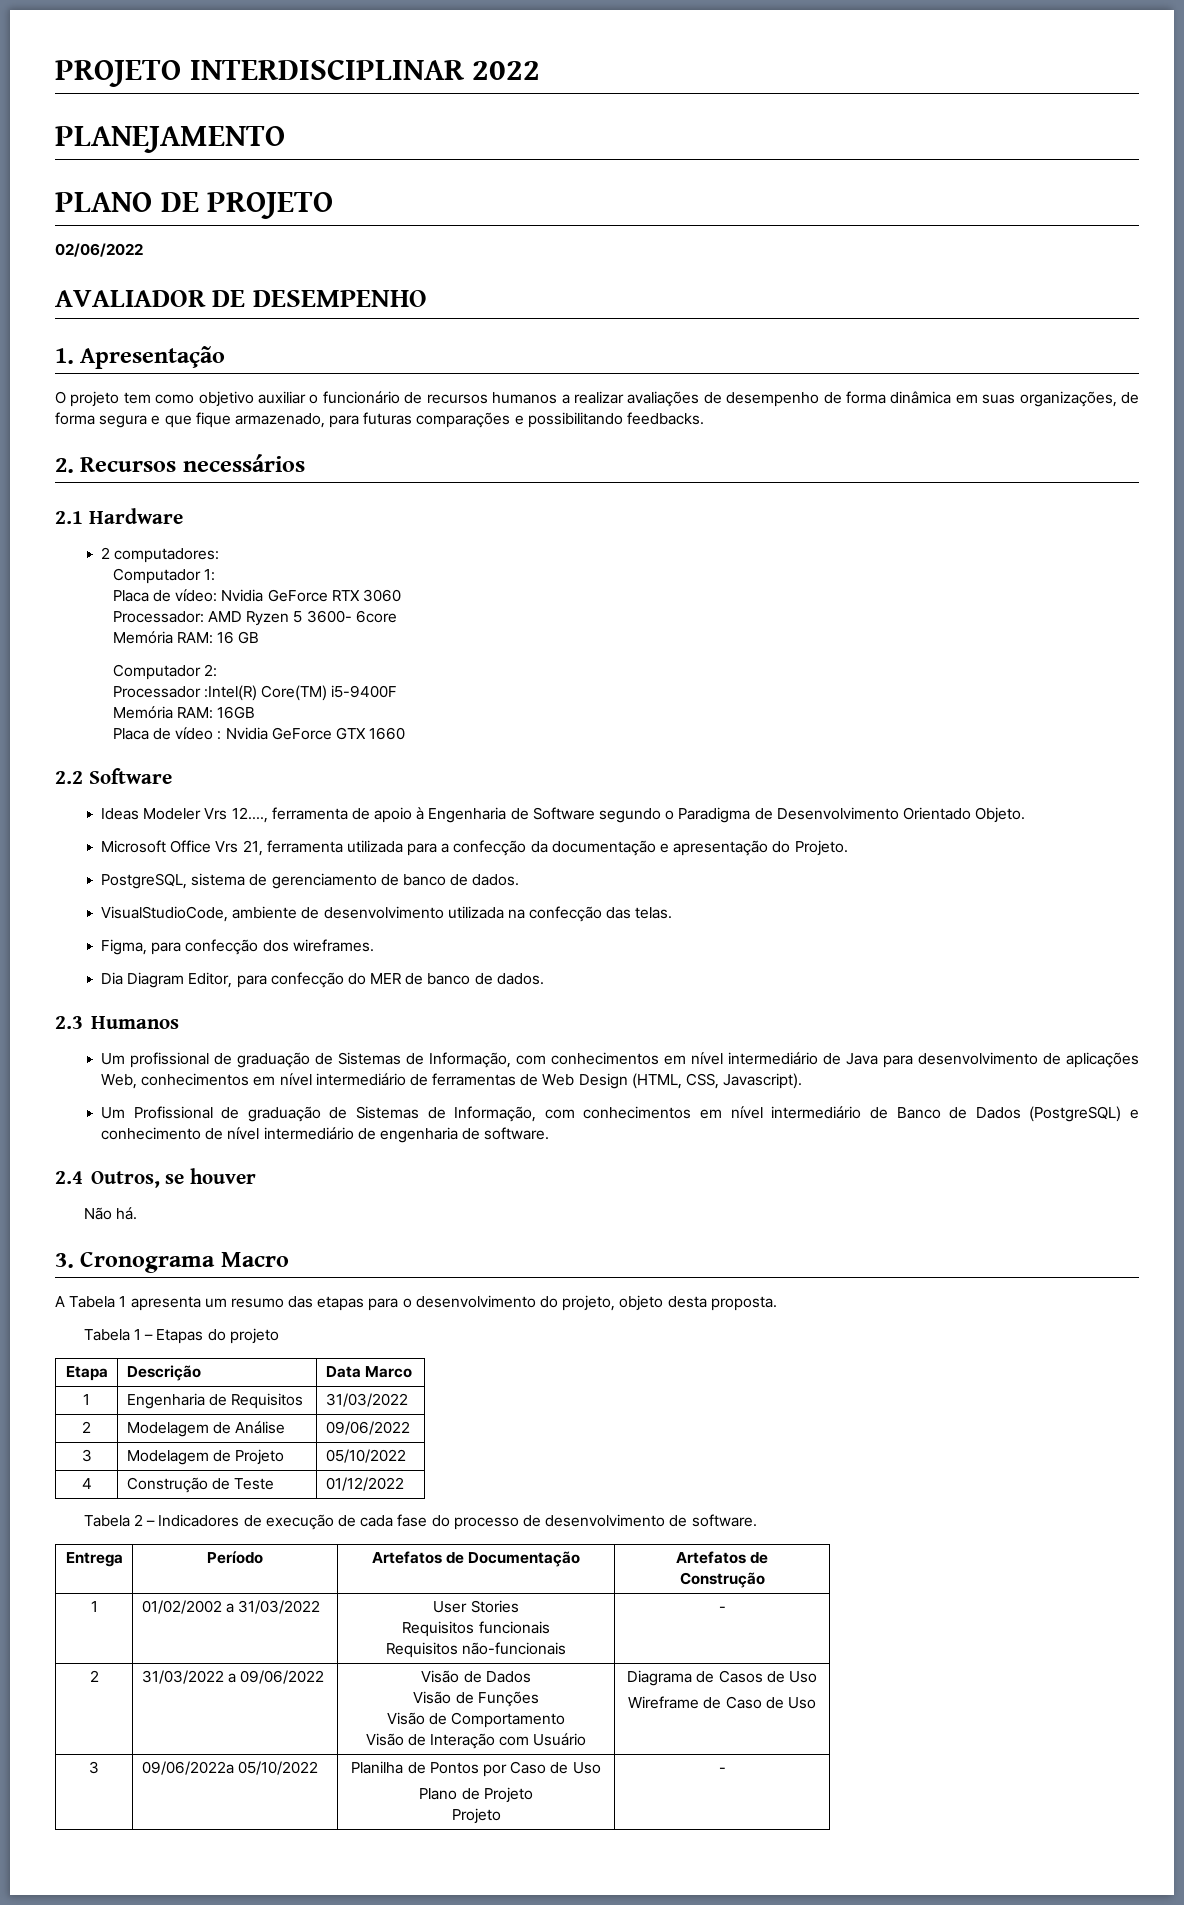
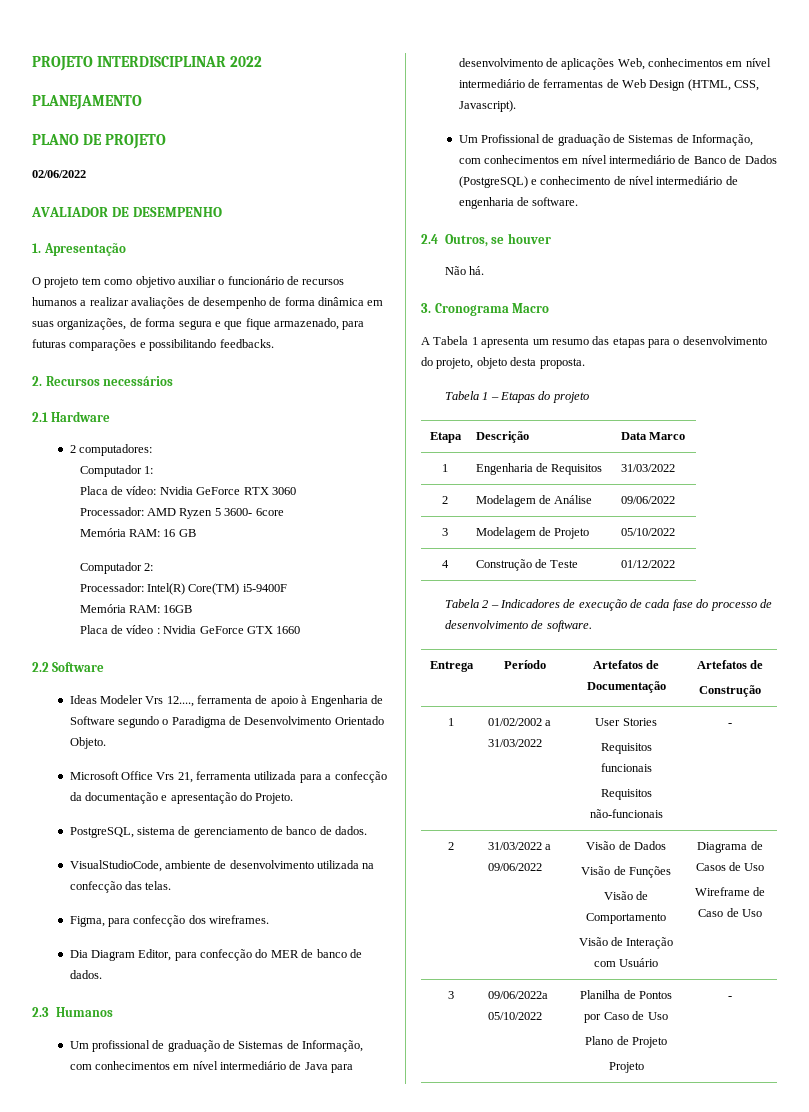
- Processador :Intel(R) Core(TM) i5-9400F
+ Processador: Intel(R) Core(TM) i5-9400F

